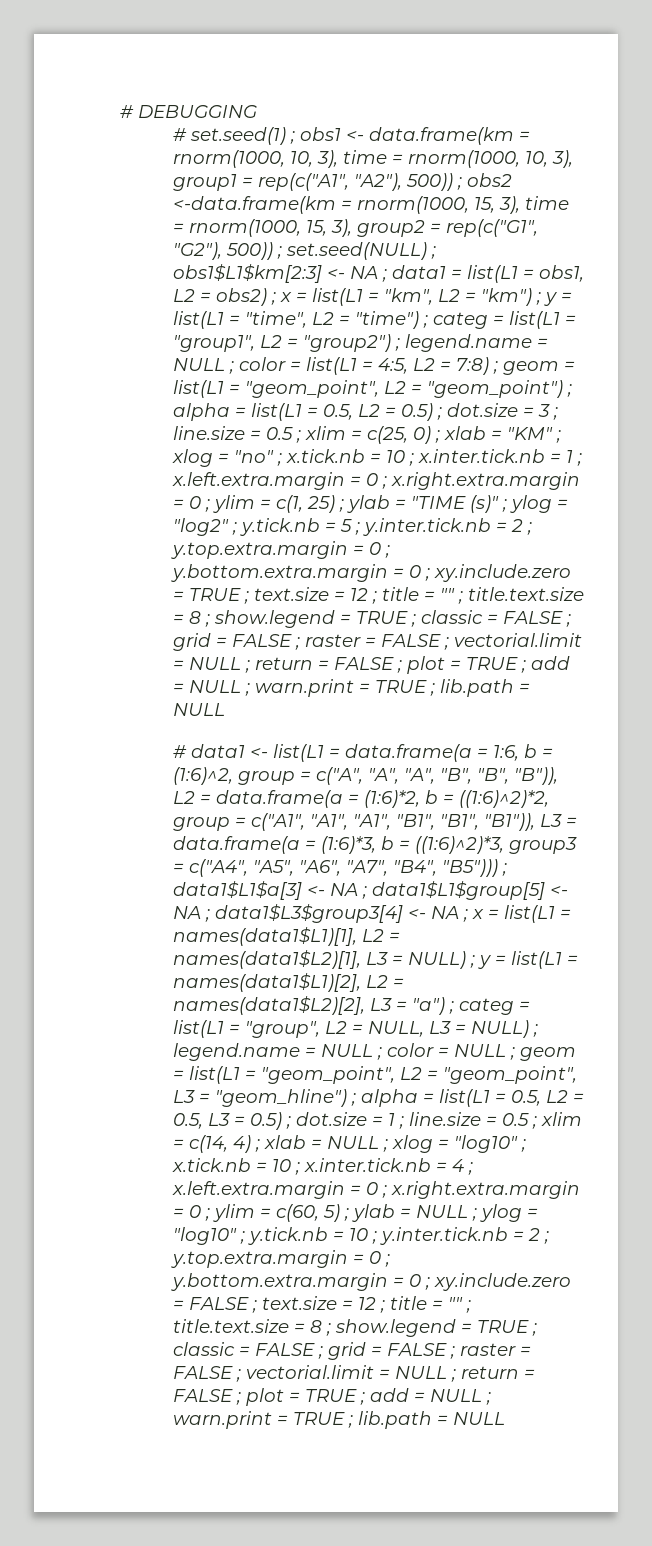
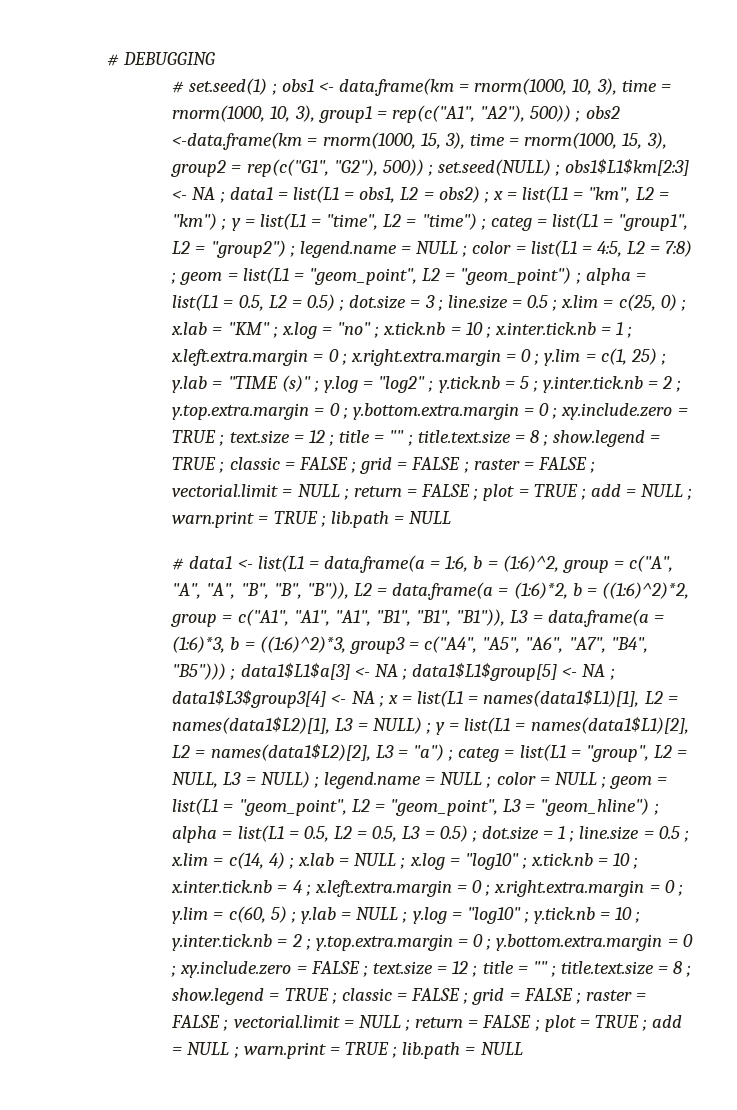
- xlim = c(25, 0) ;
+ x.lim = c(25, 0) ;
- xlab = "KM" ;
+ x.lab = "KM" ;
- xlog = "no" ;
+ x.log = "no" ;
- ylim = c(1, 25) ;
+ y.lim = c(1, 25) ;
- ylab = "TIME (s)" ;
+ y.lab = "TIME (s)" ;
- ylog = "log2" ;
+ y.log = "log2" ;
- xlim = c(14, 4) ;
+ x.lim = c(14, 4) ;
- xlab = NULL ; xlog = "log10" ;
+ x.lab = NULL ; x.log = "log10" ;
- ylim = c(60, 5) ;
+ y.lim = c(60, 5) ;
- ylab = NULL ; ylog = "log10" ;
+ y.lab = NULL ; y.log = "log10" ;

